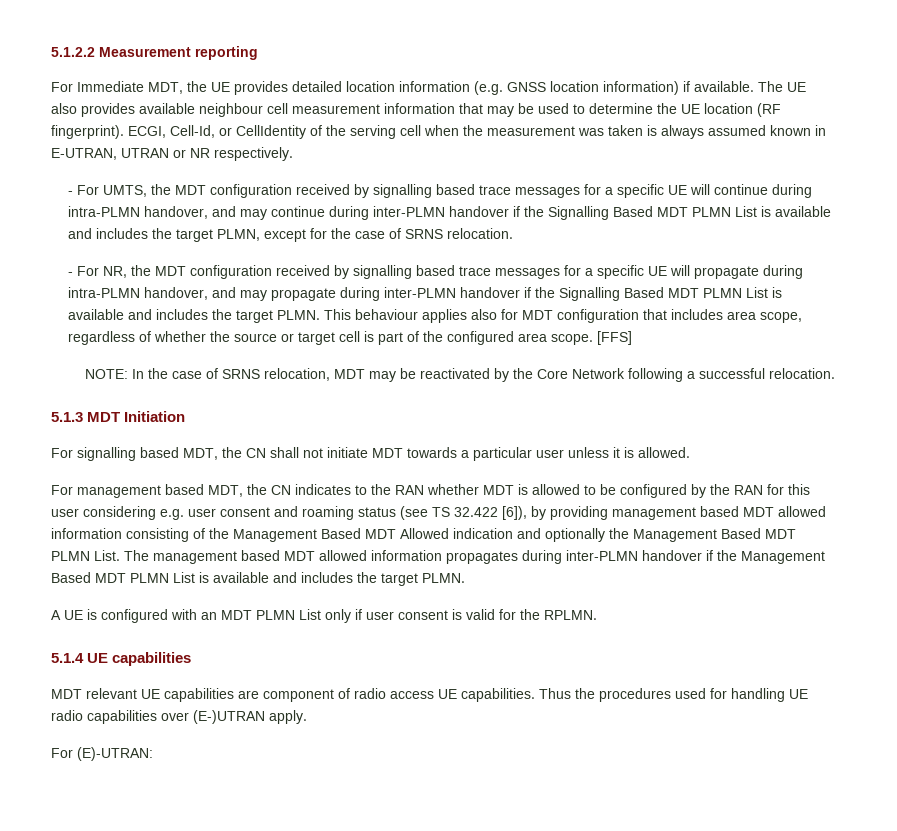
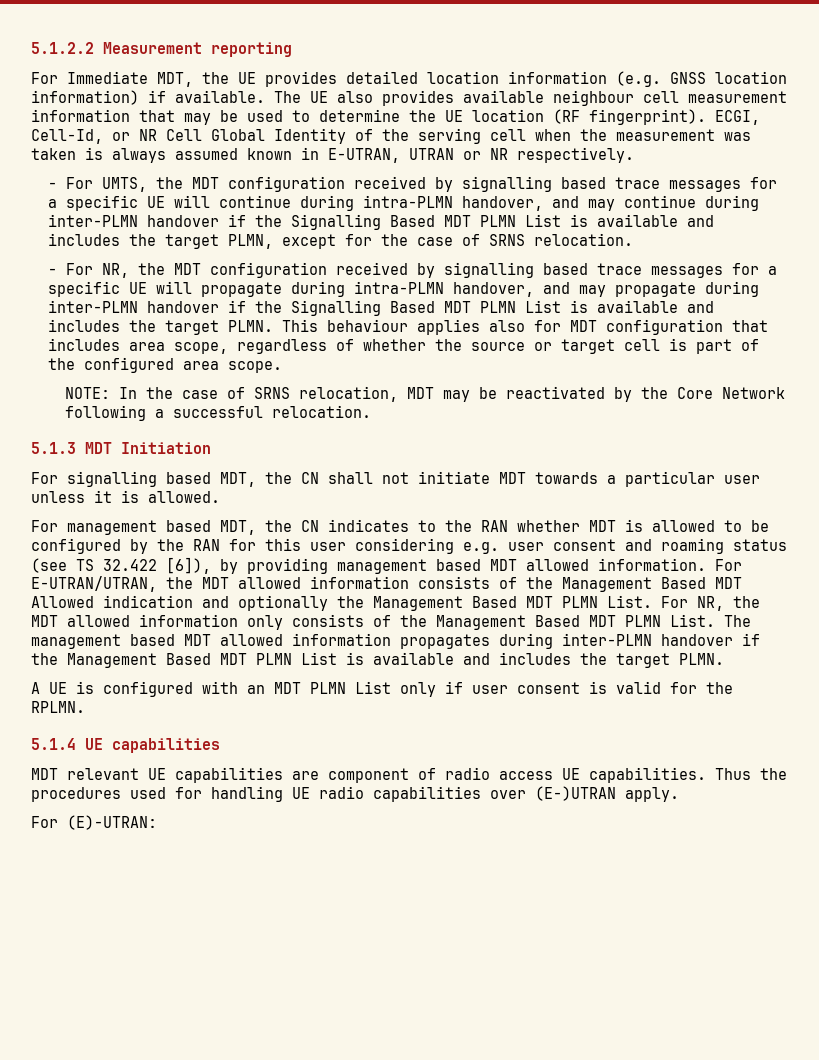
- ECGI, Cell-Id, or CellIdentity of the serving cell when the measurement was taken is always assumed known in E-UTRAN, UTRAN or NR respectively.
+ ECGI, Cell-Id, or NR Cell Global Identity of the serving cell when the measurement was taken is always assumed known in E-UTRAN, UTRAN or NR respectively.
- [FFS]
- For management based MDT, the CN indicates to the RAN whether MDT is allowed to be configured by the RAN for this user considering e.g. user consent and roaming status (see TS 32.422 [6]), by providing management based MDT allowed information consisting of the Management Based MDT Allowed indication and optionally the Management Based MDT PLMN List.
+ For management based MDT, the CN indicates to the RAN whether MDT is allowed to be configured by the RAN for this user considering e.g. user consent and roaming status (see TS 32.422 [6]), by providing management based MDT allowed information. For E-UTRAN/UTRAN, the MDT allowed information consists of the Management Based MDT Allowed indication and optionally the Management Based MDT PLMN List.
+ For NR, the MDT allowed information only consists of the Management Based MDT PLMN List.

